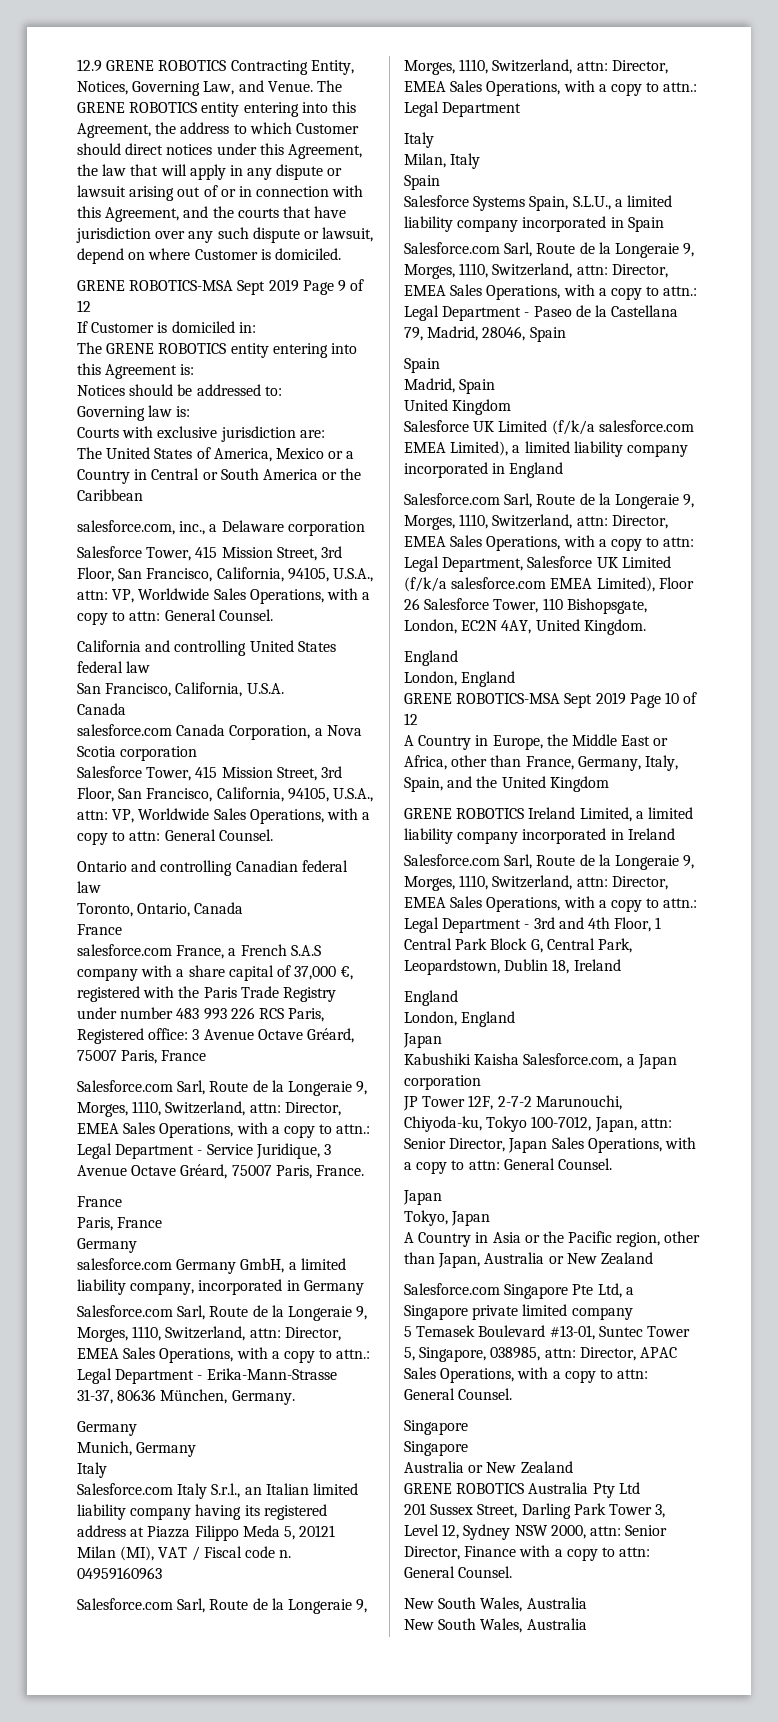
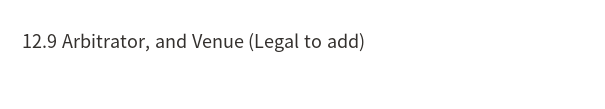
- 12.9 GRENE ROBOTICS Contracting Entity, Notices, Governing Law, and Venue. The GRENE ROBOTICS entity entering into this Agreement, the address to which Customer should direct notices under this Agreement, the law that will apply in any dispute or lawsuit arising out of or in connection with this Agreement, and the courts that have jurisdiction over any such dispute or lawsuit, depend on where Customer is domiciled.
- GRENE ROBOTICS-MSA Sept 2019 Page 9 of 12
- If Customer is domiciled in:
- The GRENE ROBOTICS entity entering into this Agreement is:
- Notices should be addressed to:
- Governing law is:
- Courts with exclusive jurisdiction are:
- The United States of America, Mexico or a Country in Central or South America or the Caribbean
- salesforce.com, inc., a Delaware corporation
- Salesforce Tower, 415 Mission Street, 3rd Floor, San Francisco, California, 94105, U.S.A., attn: VP, Worldwide Sales Operations, with a copy to attn: General Counsel.
- California and controlling United States federal law
- San Francisco, California, U.S.A.
- Canada
- salesforce.com Canada Corporation, a Nova Scotia corporation
- Salesforce Tower, 415 Mission Street, 3rd Floor, San Francisco, California, 94105, U.S.A., attn: VP, Worldwide Sales Operations, with a copy to attn: General Counsel.
- Ontario and controlling Canadian federal law
- Toronto, Ontario, Canada
- France
- salesforce.com France, a French S.A.S company with a share capital of 37,000 €, registered with the Paris Trade Registry under number 483 993 226 RCS Paris, Registered office: 3 Avenue Octave Gréard, 75007 Paris, France
- Salesforce.com Sarl, Route de la Longeraie 9, Morges, 1110, Switzerland, attn: Director, EMEA Sales Operations, with a copy to attn.: Legal Department - Service Juridique, 3 Avenue Octave Gréard, 75007 Paris, France.
- France
- Paris, France
- Germany
- salesforce.com Germany GmbH, a limited liability company, incorporated in Germany
- Salesforce.com Sarl, Route de la Longeraie 9, Morges, 1110, Switzerland, attn: Director, EMEA Sales Operations, with a copy to attn.: Legal Department - Erika-Mann-Strasse 31-37, 80636 München, Germany.
- Germany
- Munich, Germany
- Italy
- Salesforce.com Italy S.r.l., an Italian limited liability company having its registered address at Piazza Filippo Meda 5, 20121 Milan (MI), VAT / Fiscal code n. 04959160963
- Salesforce.com Sarl, Route de la Longeraie 9, Morges, 1110, Switzerland, attn: Director, EMEA Sales Operations, with a copy to attn.: Legal Department
- Italy
- Milan, Italy
- Spain
- Salesforce Systems Spain, S.L.U., a limited liability company incorporated in Spain
- Salesforce.com Sarl, Route de la Longeraie 9, Morges, 1110, Switzerland, attn: Director, EMEA Sales Operations, with a copy to attn.: Legal Department - Paseo de la Castellana 79, Madrid, 28046, Spain
- Spain
- Madrid, Spain
- United Kingdom
- Salesforce UK Limited (f/k/a salesforce.com EMEA Limited), a limited liability company incorporated in England
- Salesforce.com Sarl, Route de la Longeraie 9, Morges, 1110, Switzerland, attn: Director, EMEA Sales Operations, with a copy to attn: Legal Department, Salesforce UK Limited (f/k/a salesforce.com EMEA Limited), Floor 26 Salesforce Tower, 110 Bishopsgate, London, EC2N 4AY, United Kingdom.
- England
- London, England
- GRENE ROBOTICS-MSA Sept 2019 Page 10 of 12
- A Country in Europe, the Middle East or Africa, other than France, Germany, Italy, Spain, and the United Kingdom
- GRENE ROBOTICS Ireland Limited, a limited liability company incorporated in Ireland
- Salesforce.com Sarl, Route de la Longeraie 9, Morges, 1110, Switzerland, attn: Director, EMEA Sales Operations, with a copy to attn.: Legal Department - 3rd and 4th Floor, 1 Central Park Block G, Central Park, Leopardstown, Dublin 18, Ireland
- England
- London, England
- Japan
- Kabushiki Kaisha Salesforce.com, a Japan corporation
- JP Tower 12F, 2-7-2 Marunouchi, Chiyoda-ku, Tokyo 100-7012, Japan, attn: Senior Director, Japan Sales Operations, with a copy to attn: General Counsel.
- Japan
- Tokyo, Japan
- A Country in Asia or the Pacific region, other than Japan, Australia or New Zealand
- Salesforce.com Singapore Pte Ltd, a Singapore private limited company
- 5 Temasek Boulevard #13-01, Suntec Tower 5, Singapore, 038985, attn: Director, APAC Sales Operations, with a copy to attn: General Counsel.
- Singapore
- Singapore
- Australia or New Zealand
- GRENE ROBOTICS Australia Pty Ltd
- 201 Sussex Street, Darling Park Tower 3, Level 12, Sydney NSW 2000, attn: Senior Director, Finance with a copy to attn: General Counsel.
- New South Wales, Australia
- New South Wales, Australia
+ 12.9 Arbitrator, and Venue (Legal to add)

